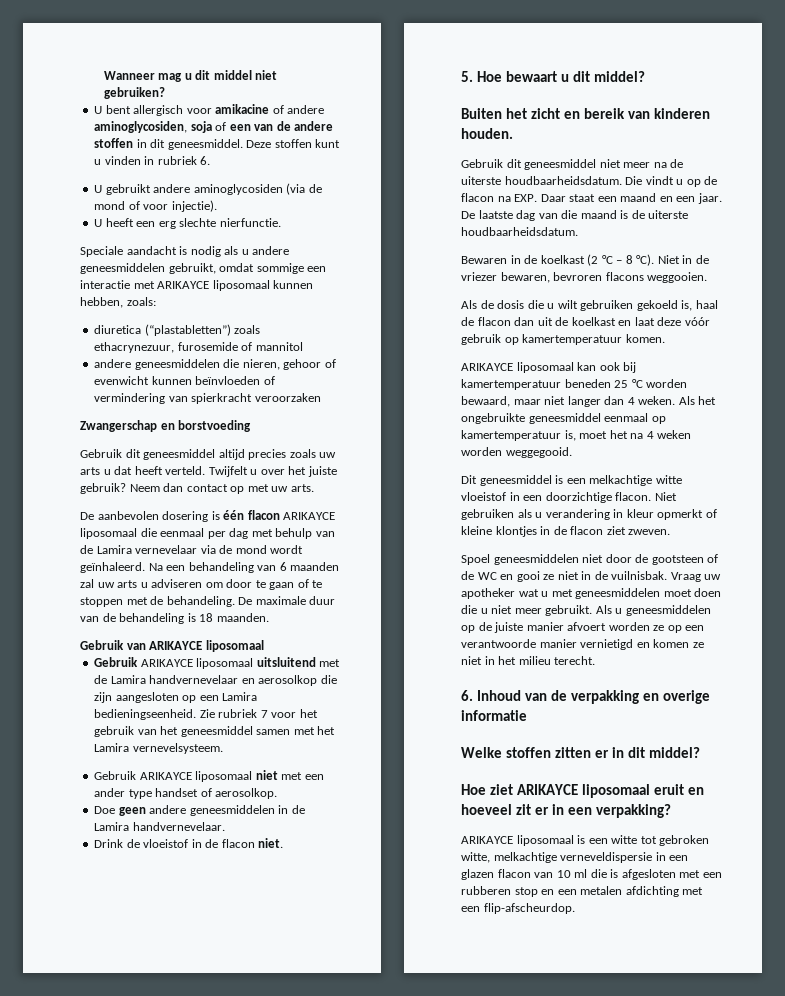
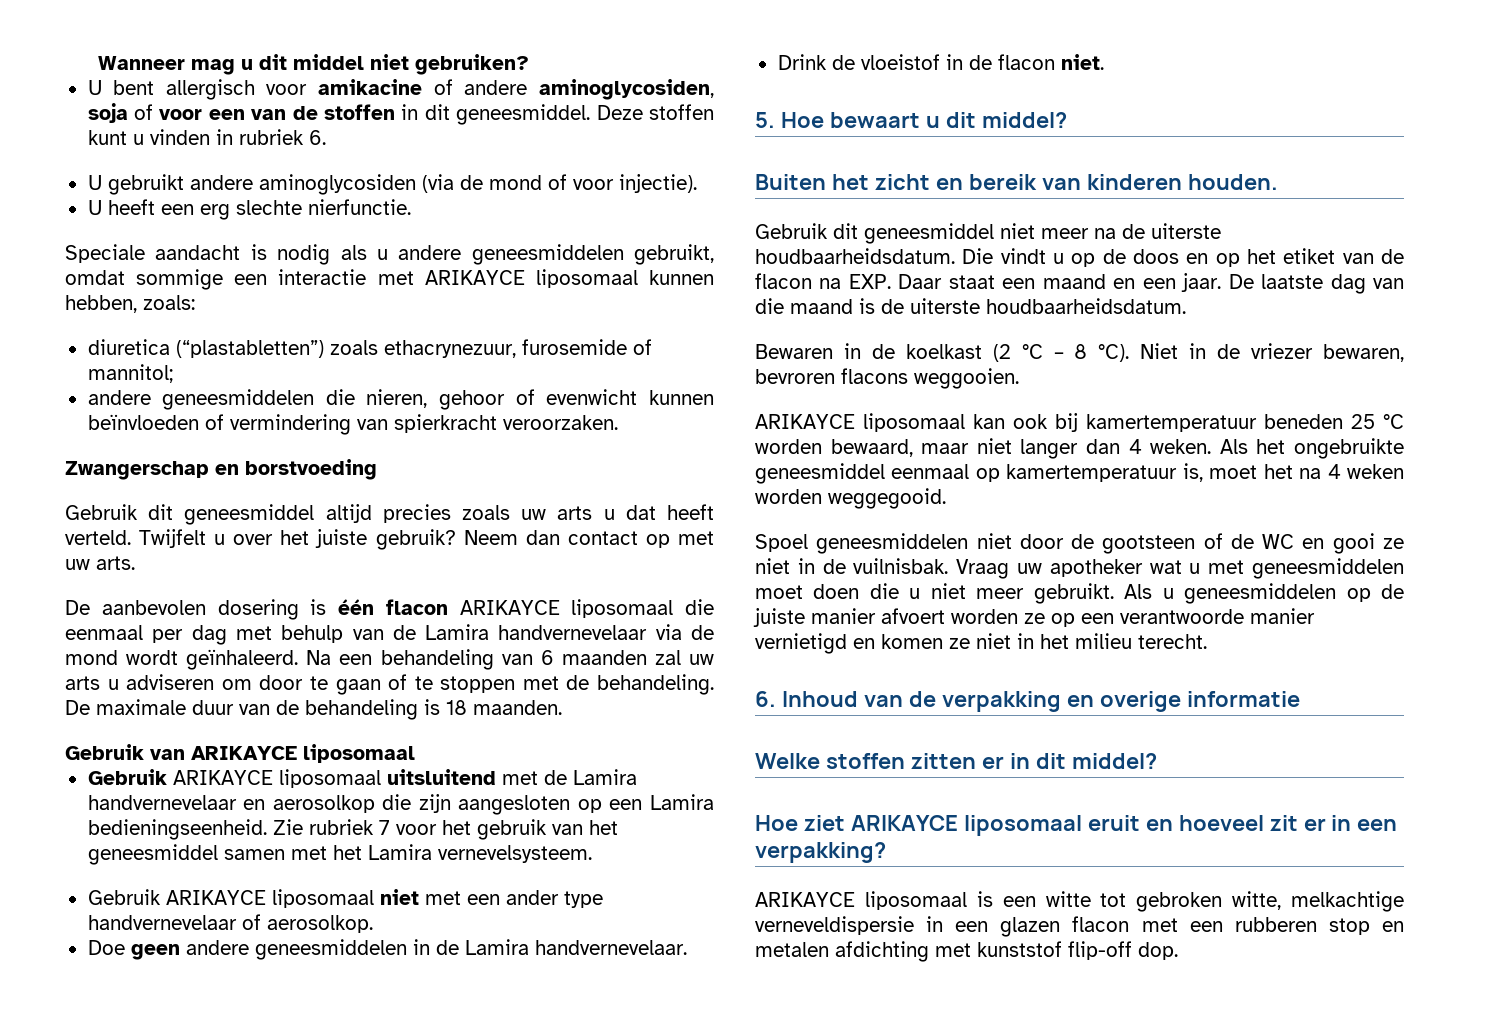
- U bent allergisch voor amikacine of andere aminoglycosiden, soja of een van de andere stoffen in dit geneesmiddel.
+ U bent allergisch voor amikacine of andere aminoglycosiden, soja of voor een van de stoffen in dit geneesmiddel.
- diuretica (“plastabletten”) zoals ethacrynezuur, furosemide of mannitol
+ diuretica (“plastabletten”) zoals ethacrynezuur, furosemide of mannitol;
- andere geneesmiddelen die nieren, gehoor of evenwicht kunnen beïnvloeden of vermindering van spierkracht veroorzaken
+ andere geneesmiddelen die nieren, gehoor of evenwicht kunnen beïnvloeden of vermindering van spierkracht veroorzaken.
- De aanbevolen dosering is één flacon ARIKAYCE liposomaal die eenmaal per dag met behulp van de Lamira vernevelaar via de mond wordt geïnhaleerd.
+ De aanbevolen dosering is één flacon ARIKAYCE liposomaal die eenmaal per dag met behulp van de Lamira handvernevelaar via de mond wordt geïnhaleerd.
- Gebruik ARIKAYCE liposomaal niet met een ander type handset of aerosolkop.
+ Gebruik ARIKAYCE liposomaal niet met een ander type handvernevelaar of aerosolkop.
- Die vindt u op de flacon na EXP. Daar staat een maand en een jaar.
+ Die vindt u op de doos en op het etiket van de flacon na EXP. Daar staat een maand en een jaar.
- Als de dosis die u wilt gebruiken gekoeld is, haal de flacon dan uit de koelkast en laat deze vóór gebruik op kamertemperatuur komen.
- Dit geneesmiddel is een melkachtige witte vloeistof in een doorzichtige flacon. Niet gebruiken als u verandering in kleur opmerkt of kleine klontjes in de flacon ziet zweven.
- ARIKAYCE liposomaal is een witte tot gebroken witte, melkachtige verneveldispersie in een glazen flacon van 10 ml die is afgesloten met een rubberen stop en een metalen afdichting met een flip-afscheurdop.
+ ARIKAYCE liposomaal is een witte tot gebroken witte, melkachtige verneveldispersie in een glazen flacon met een rubberen stop en metalen afdichting met kunststof flip-off dop.

